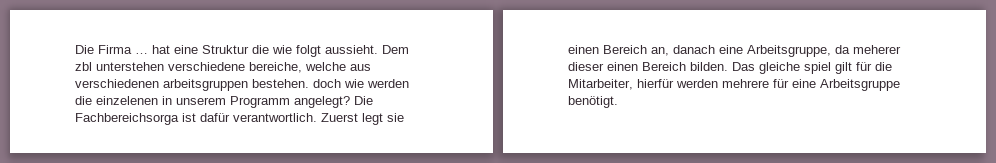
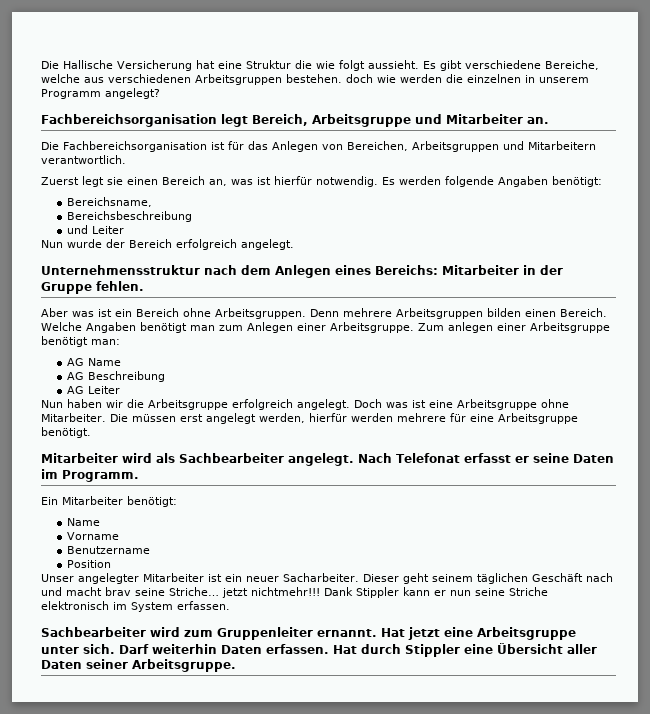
- Die Firma … hat eine Struktur die wie folgt aussieht.
+ Die Hallische Versicherung hat eine Struktur die wie folgt aussieht.
- Dem zbl unterstehen verschiedene bereiche, welche aus verschiedenen arbeitsgruppen bestehen. doch wie werden die einzelenen in unserem Programm angelegt? Die Fachbereichsorga ist dafür verantwortlich. Zuerst legt sie einen Bereich an, danach eine Arbeitsgruppe, da meherer dieser einen Bereich bilden. Das gleiche spiel gilt für die Mitarbeiter, hierfür werden mehrere für eine Arbeitsgruppe benötigt.
+ Es gibt verschiedene Bereiche, welche aus verschiedenen Arbeitsgruppen bestehen. doch wie werden die einzelnen in unserem Programm angelegt?
+ Fachbereichsorganisation legt Bereich, Arbeitsgruppe und Mitarbeiter an.
+ Die Fachbereichsorganisation ist für das Anlegen von Bereichen, Arbeitsgruppen und Mitarbeitern verantwortlich.
+ Zuerst legt sie einen Bereich an, was ist hierfür notwendig. Es werden folgende Angaben benötigt:
+ Bereichsname,
+ Bereichsbeschreibung
+ und Leiter
+ Nun wurde der Bereich erfolgreich angelegt.
+ Unternehmensstruktur nach dem Anlegen eines Bereichs: Mitarbeiter in der Gruppe fehlen.
+ Aber was ist ein Bereich ohne Arbeitsgruppen. Denn mehrere Arbeitsgruppen bilden einen Bereich. Welche Angaben benötigt man zum Anlegen einer Arbeitsgruppe. Zum anlegen einer Arbeitsgruppe benötigt man:
+ AG Name
+ AG Beschreibung
+ AG Leiter
+ Nun haben wir die Arbeitsgruppe erfolgreich angelegt. Doch was ist eine Arbeitsgruppe ohne Mitarbeiter. Die müssen erst angelegt werden, hierfür werden mehrere für eine Arbeitsgruppe benötigt.
+ Mitarbeiter wird als Sachbearbeiter angelegt. Nach Telefonat erfasst er seine Daten im Programm.
+ Ein Mitarbeiter benötigt:
+ Name
+ Vorname
+ Benutzername
+ Position
+ Unser angelegter Mitarbeiter ist ein neuer Sacharbeiter. Dieser geht seinem täglichen Geschäft nach und macht brav seine Striche… jetzt nichtmehr!!! Dank Stippler kann er nun seine Striche elektronisch im System erfassen.
+ Sachbearbeiter wird zum Gruppenleiter ernannt. Hat jetzt eine Arbeitsgruppe unter sich. Darf weiterhin Daten erfassen. Hat durch Stippler eine Übersicht aller Daten seiner Arbeitsgruppe.

